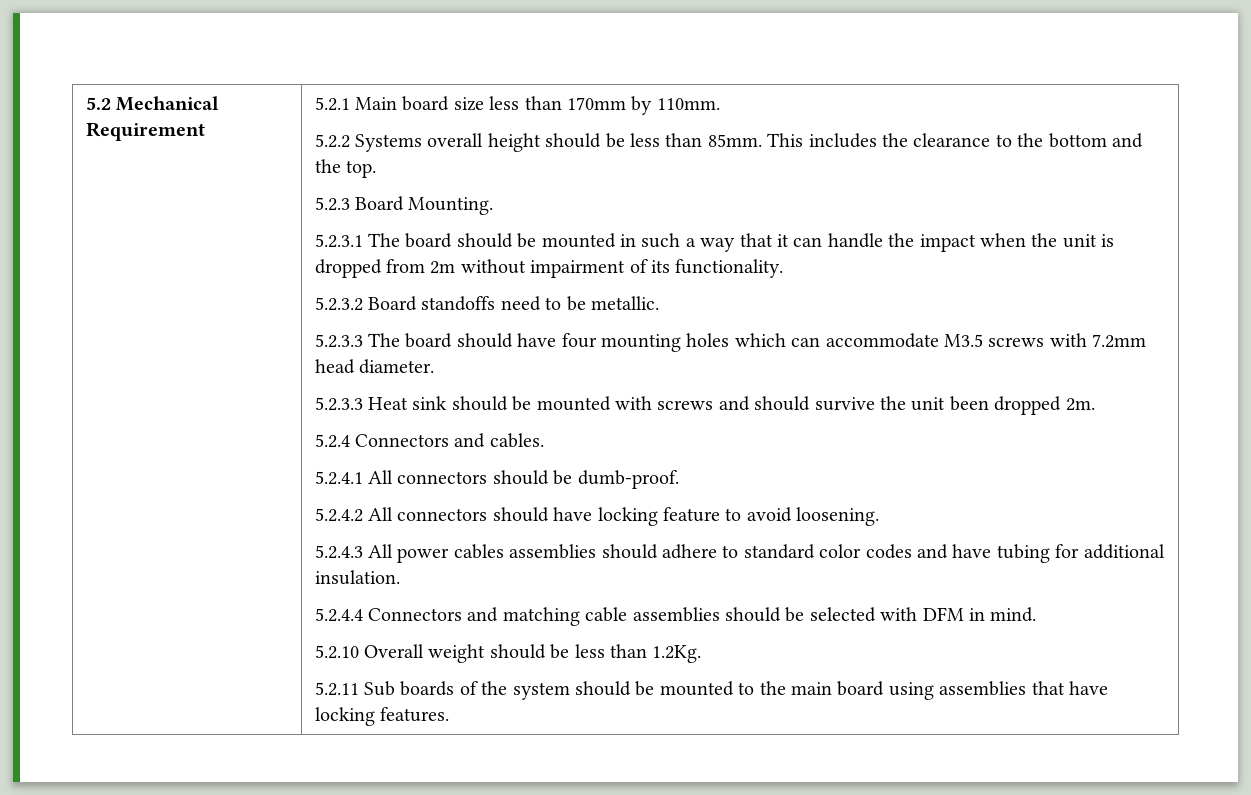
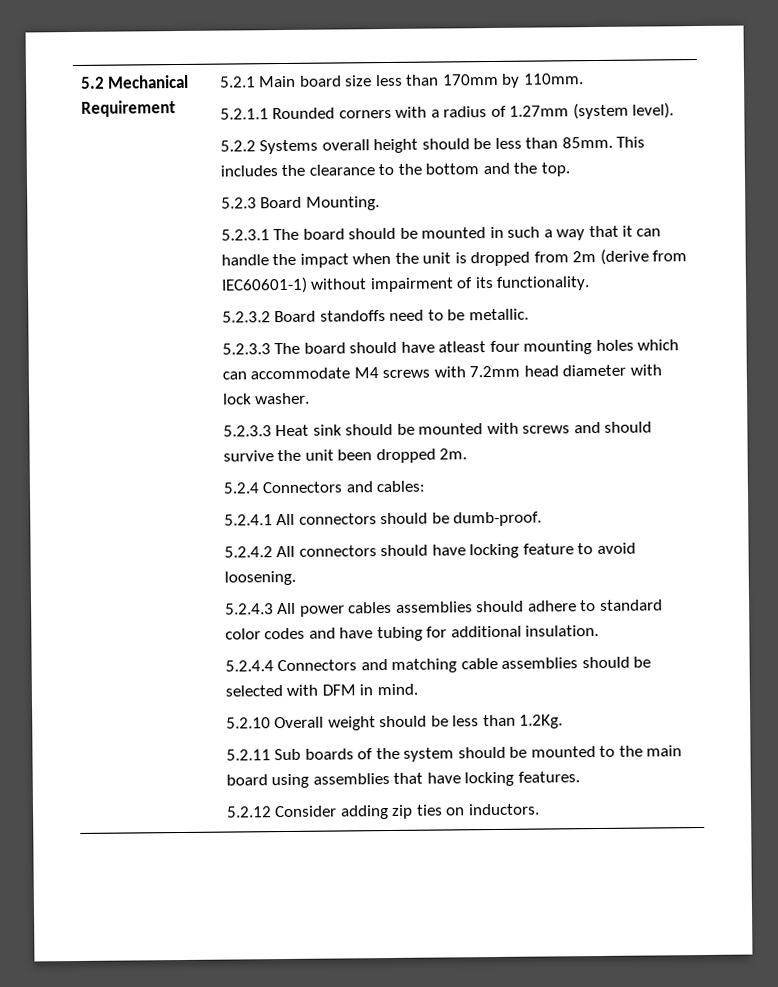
+ 5.2.1.1 Rounded corners with a radius of 1.27mm (system level).
- 5.2.3.1 The board should be mounted in such a way that it can handle the impact when the unit is dropped from 2m without impairment of its functionality.
+ 5.2.3.1 The board should be mounted in such a way that it can handle the impact when the unit is dropped from 2m (derive from IEC60601-1) without impairment of its functionality.
- 5.2.3.3 The board should have four mounting holes which can accommodate M3.5 screws with 7.2mm head diameter.
+ 5.2.3.3 The board should have atleast four mounting holes which can accommodate M4 screws with 7.2mm head diameter with lock washer.
- 5.2.4 Connectors and cables.
+ 5.2.4 Connectors and cables:
+ 5.2.12 Consider adding zip ties on inductors.

